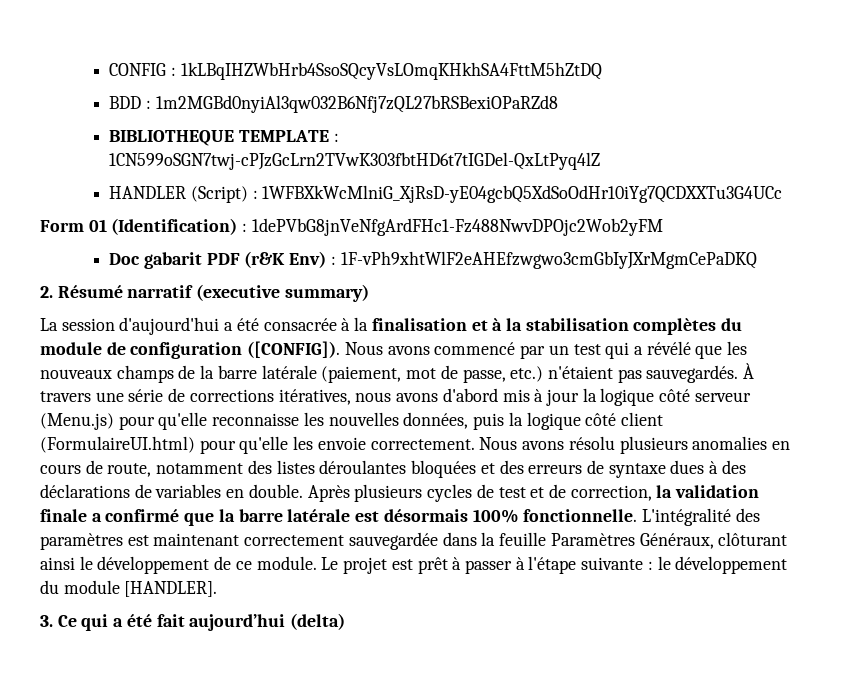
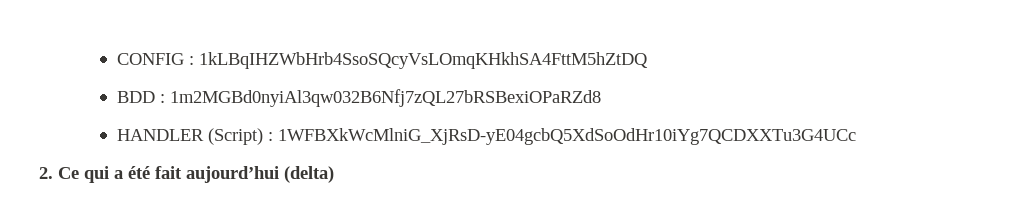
- BIBLIOTHEQUE TEMPLATE : 1CN599oSGN7twj-cPJzGcLrn2TVwK303fbtHD6t7tIGDel-QxLtPyq4lZ
- Form 01 (Identification) : 1dePVbG8jnVeNfgArdFHc1-Fz488NwvDPOjc2Wob2yFM
- Doc gabarit PDF (r&K Env) : 1F-vPh9xhtWlF2eAHEfzwgwo3cmGbIyJXrMgmCePaDKQ
- 2. Résumé narratif (executive summary)
- La session d'aujourd'hui a été consacrée à la finalisation et à la stabilisation complètes du module de configuration ([CONFIG]). Nous avons commencé par un test qui a révélé que les nouveaux champs de la barre latérale (paiement, mot de passe, etc.) n'étaient pas sauvegardés. À travers une série de corrections itératives, nous avons d'abord mis à jour la logique côté serveur (Menu.js) pour qu'elle reconnaisse les nouvelles données, puis la logique côté client (FormulaireUI.html) pour qu'elle les envoie correctement. Nous avons résolu plusieurs anomalies en cours de route, notamment des listes déroulantes bloquées et des erreurs de syntaxe dues à des déclarations de variables en double. Après plusieurs cycles de test et de correction, la validation finale a confirmé que la barre latérale est désormais 100% fonctionnelle. L'intégralité des paramètres est maintenant correctement sauvegardée dans la feuille Paramètres Généraux, clôturant ainsi le développement de ce module. Le projet est prêt à passer à l'étape suivante : le développement du module [HANDLER].
- 3. Ce qui a été fait aujourd’hui (delta)
+ 2. Ce qui a été fait aujourd’hui (delta)

